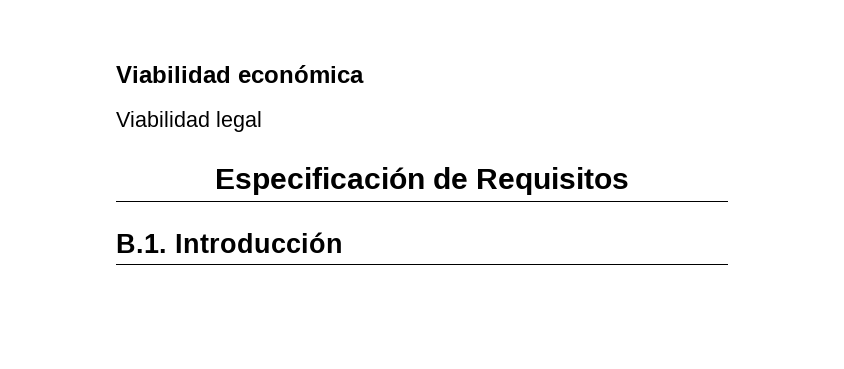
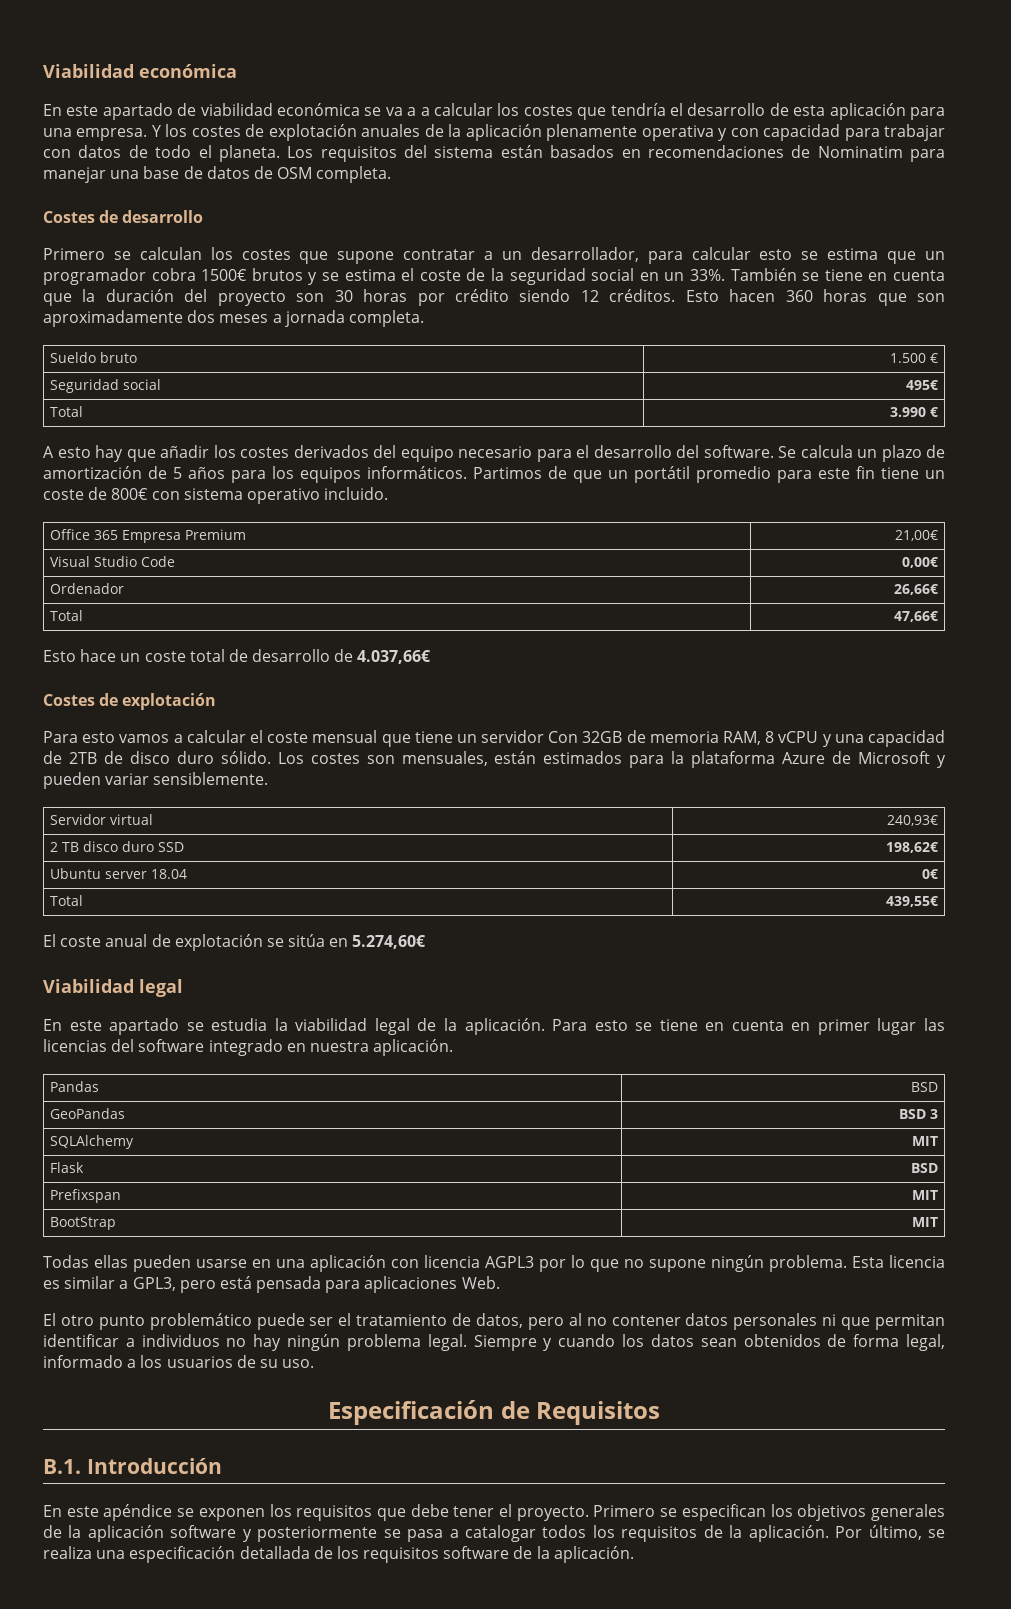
+ En este apartado de viabilidad económica se va a a calcular los costes que tendría el desarrollo de esta aplicación para una empresa. Y los costes de explotación anuales de la aplicación plenamente operativa y con capacidad para trabajar con datos de todo el planeta. Los requisitos del sistema están basados en recomendaciones de Nominatim para manejar una base de datos de OSM completa.
+ Costes de desarrollo
+ Primero se calculan los costes que supone contratar a un desarrollador, para calcular esto se estima que un programador cobra 1500€ brutos y se estima el coste de la seguridad social en un 33%. También se tiene en cuenta que la duración del proyecto son 30 horas por crédito siendo 12 créditos. Esto hacen 360 horas que son aproximadamente dos meses a jornada completa.
+ Sueldo bruto | 1.500 €
+ Seguridad social | 495€
+ Total | 3.990 €
+ A esto hay que añadir los costes derivados del equipo necesario para el desarrollo del software. Se calcula un plazo de amortización de 5 años para los equipos informáticos. Partimos de que un portátil promedio para este fin tiene un coste de 800€ con sistema operativo incluido.
+ Office 365 Empresa Premium | 21,00€
+ Visual Studio Code | 0,00€
+ Ordenador | 26,66€
+ Total | 47,66€
+ Esto hace un coste total de desarrollo de 4.037,66€
+ Costes de explotación
+ Para esto vamos a calcular el coste mensual que tiene un servidor Con 32GB de memoria RAM, 8 vCPU y una capacidad de 2TB de disco duro sólido. Los costes son mensuales, están estimados para la plataforma Azure de Microsoft y pueden variar sensiblemente.
+ Servidor virtual | 240,93€
+ 2 TB disco duro SSD | 198,62€
+ Ubuntu server 18.04 | 0€
+ Total | 439,55€
+ El coste anual de explotación se sitúa en 5.274,60€
  Viabilidad legal
+ En este apartado se estudia la viabilidad legal de la aplicación. Para esto se tiene en cuenta en primer lugar las licencias del software integrado en nuestra aplicación.
+ Pandas | BSD
+ GeoPandas | BSD 3
+ SQLAlchemy | MIT
+ Flask | BSD
+ Prefixspan | MIT
+ BootStrap | MIT
+ Todas ellas pueden usarse en una aplicación con licencia AGPL3 por lo que no supone ningún problema. Esta licencia es similar a GPL3, pero está pensada para aplicaciones Web.
+ El otro punto problemático puede ser el tratamiento de datos, pero al no contener datos personales ni que permitan identificar a individuos no hay ningún problema legal. Siempre y cuando los datos sean obtenidos de forma legal, informado a los usuarios de su uso.
+ En este apéndice se exponen los requisitos que debe tener el proyecto. Primero se especifican los objetivos generales de la aplicación software y posteriormente se pasa a catalogar todos los requisitos de la aplicación. Por último, se realiza una especificación detallada de los requisitos software de la aplicación.

